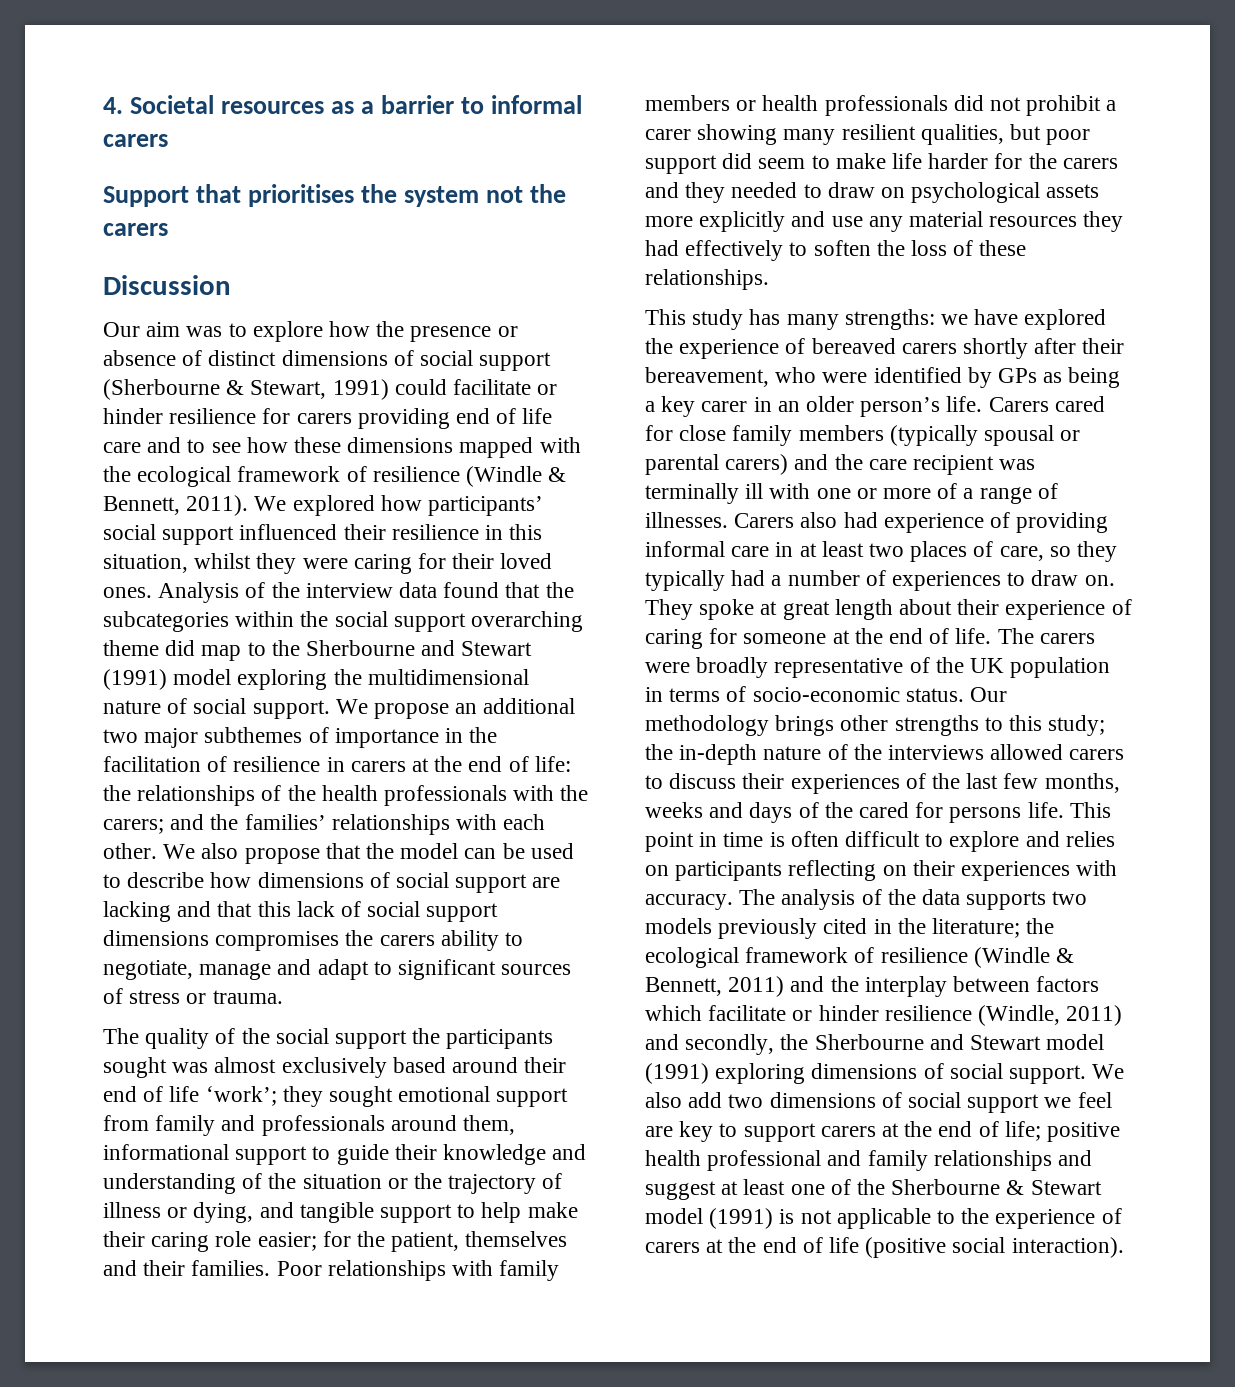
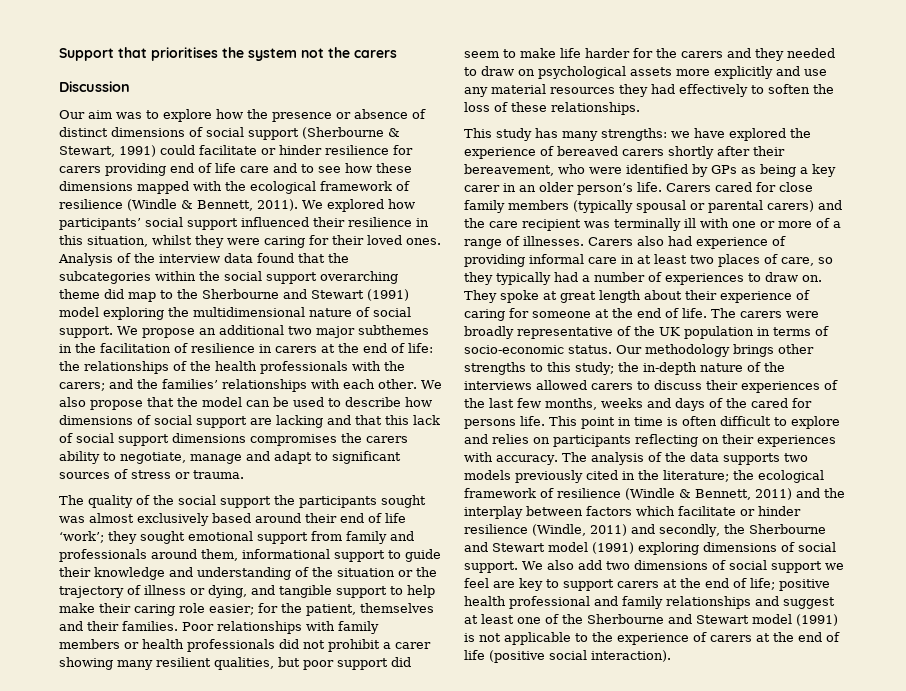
- 4. Societal resources as a barrier to informal carers
- We propose an additional two major subthemes of importance in the facilitation of resilience in carers at the end of life: the relationships of the health professionals with the carers; and the families’ relationships with each other.
+ We propose an additional two major subthemes in the facilitation of resilience in carers at the end of life: the relationships of the health professionals with the carers; and the families’ relationships with each other.
- We also add two dimensions of social support we feel are key to support carers at the end of life; positive health professional and family relationships and suggest at least one of the Sherbourne & Stewart model (1991) is not applicable to the experience of carers at the end of life (positive social interaction).
+ We also add two dimensions of social support we feel are key to support carers at the end of life; positive health professional and family relationships and suggest at least one of the Sherbourne and Stewart model (1991) is not applicable to the experience of carers at the end of life (positive social interaction).

